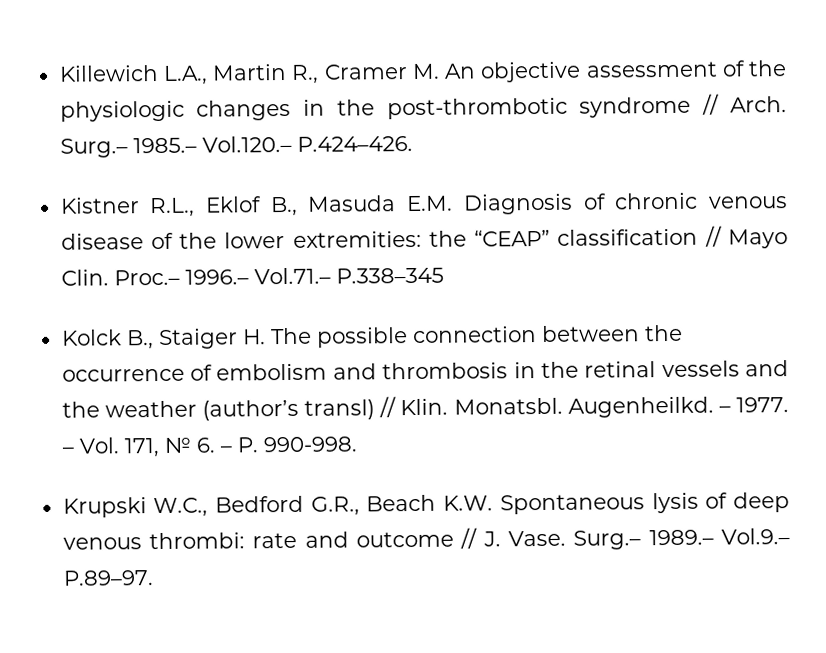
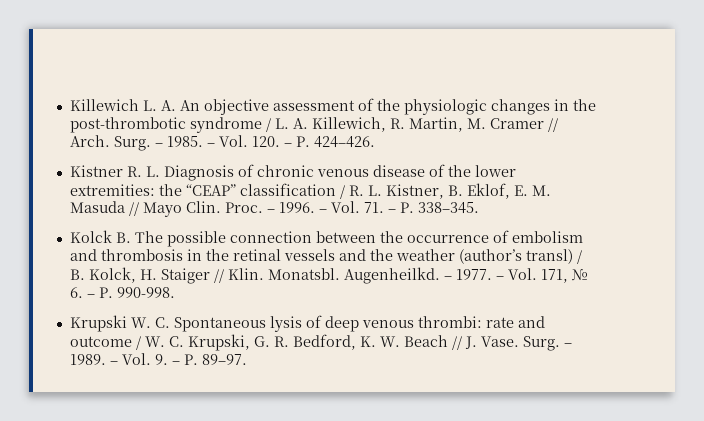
- Killewich L.A., Martin R., Cramer M. An objective assessment of the physiologic changes in the post-thrombotic syndrome // Arch. Surg.– 1985.– Vol.120.– P.424–426.
- Kistner R.L., Eklof B., Masuda E.M. Diagnosis of chronic venous disease of the lower extremities: the “CEAP” classification // Mayo Clin. Proc.– 1996.– Vol.71.– P.338–345
- Kolck B., Staiger H. The possible connection between the occurrence of embolism and thrombosis in the retinal vessels and the weather (author’s transl) // Klin.
+ Killewich L. A. An objective assessment of the physiologic changes in the post-thrombotic syndrome / L. A. Killewich, R. Martin, M. Cramer // Arch. Surg. – 1985. – Vol. 120. – P. 424–426.
+ Kistner R. L. Diagnosis of chronic venous disease of the lower extremities: the “CEAP” classification / R. L. Kistner, B. Eklof, E. M. Masuda // Mayo Clin. Proc. – 1996. – Vol. 71. – P. 338–345.
+ Kolck B. The possible connection between the occurrence of embolism and thrombosis in the retinal vessels and the weather (author’s transl) / B. Kolck, H. Staiger // Klin.
- Krupski W.C., Bedford G.R., Beach K.W. Spontaneous lysis of deep venous thrombi: rate and outcome // J. Vase. Surg.– 1989.– Vol.9.– P.89–97.
+ Krupski W. C. Spontaneous lysis of deep venous thrombi: rate and outcome / W. C. Krupski, G. R. Bedford, K. W. Beach // J. Vase. Surg. – 1989. – Vol. 9. – P. 89–97.

